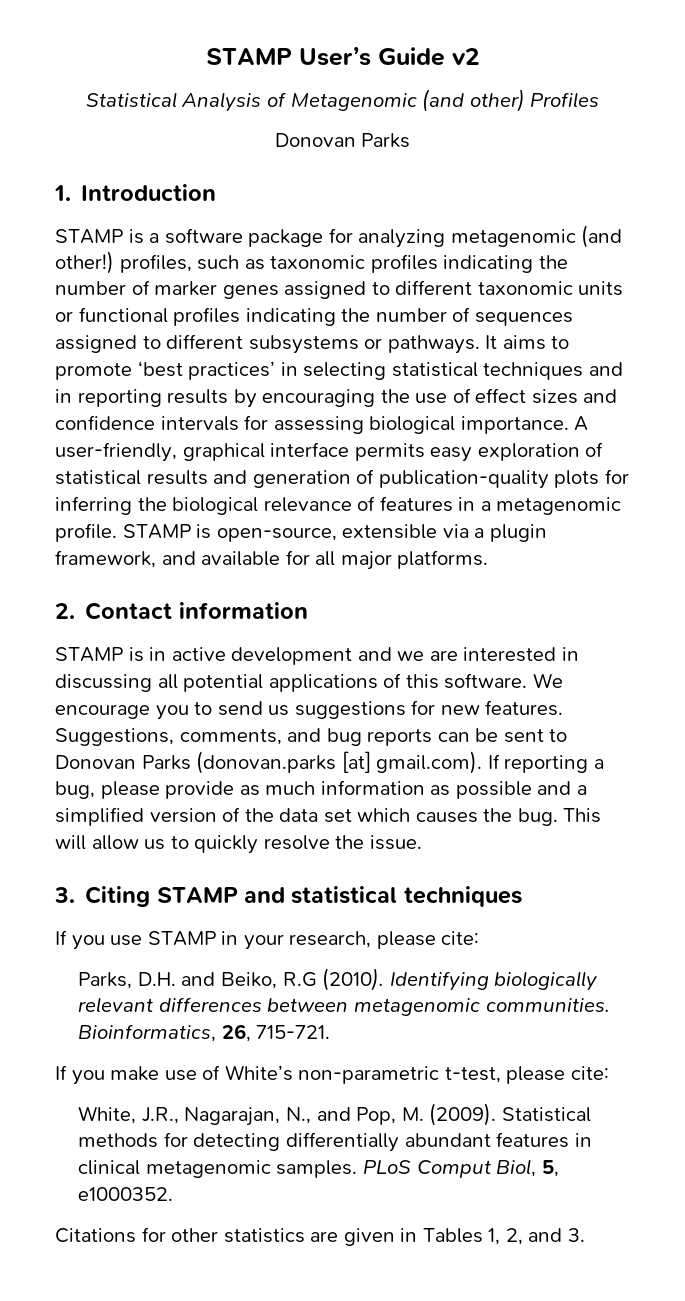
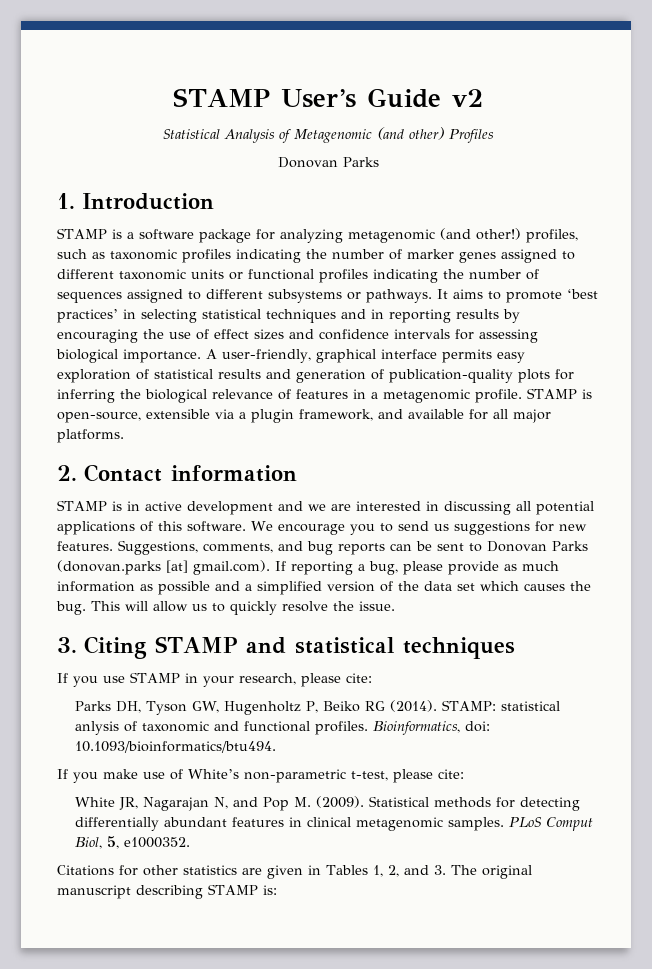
- Parks, D.H. and Beiko, R.G (2010). Identifying biologically relevant differences between metagenomic communities. Bioinformatics, 26, 715-721.
+ Parks DH, Tyson GW, Hugenholtz P, Beiko RG (2014). STAMP: statistical anlysis of taxonomic and functional profiles. Bioinformatics, doi: 10.1093/bioinformatics/btu494.
- White, J.R., Nagarajan, N., and Pop, M. (2009).
+ White JR, Nagarajan N, and Pop M. (2009).
- Citations for other statistics are given in Tables 1, 2, and 3.
+ Citations for other statistics are given in Tables 1, 2, and 3. The original manuscript describing STAMP is:

